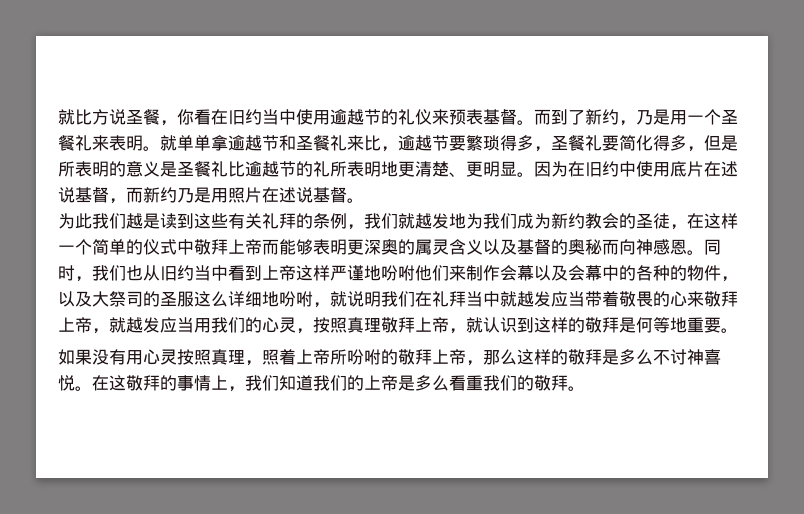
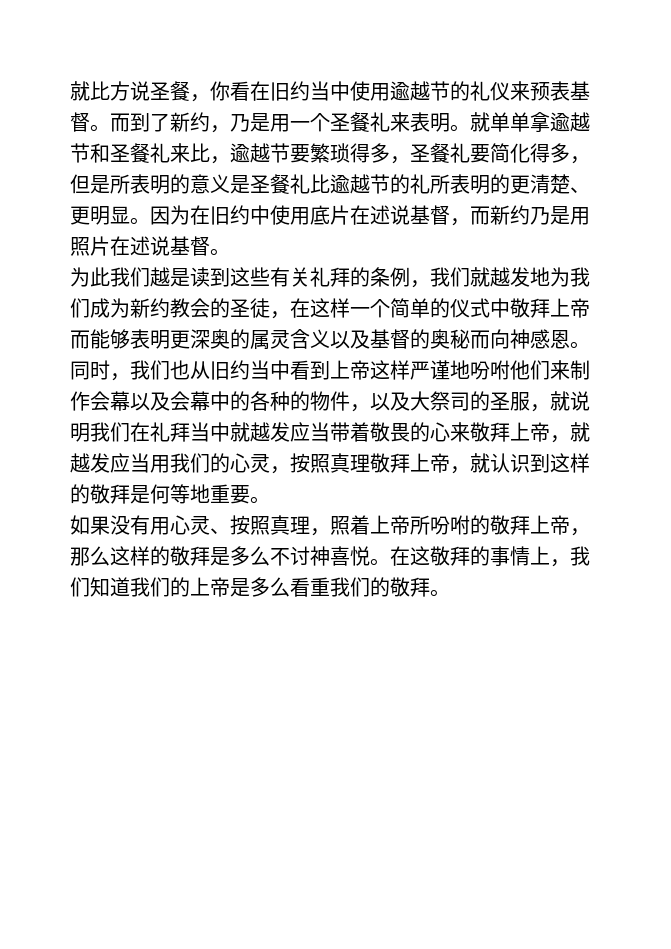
- 就单单拿逾越节和圣餐礼来比，逾越节要繁琐得多，圣餐礼要简化得多，但是所表明的意义是圣餐礼比逾越节的礼所表明地更清楚、更明显。
+ 就单单拿逾越节和圣餐礼来比，逾越节要繁琐得多，圣餐礼要简化得多，但是所表明的意义是圣餐礼比逾越节的礼所表明的更清楚、更明显。
- 同时，我们也从旧约当中看到上帝这样严谨地吩咐他们来制作会幕以及会幕中的各种的物件，以及大祭司的圣服这么详细地吩咐，就说明我们在礼拜当中就越发应当带着敬畏的心来敬拜上帝，就越发应当用我们的心灵，按照真理敬拜上帝，就认识到这样的敬拜是何等地重要。
+ 同时，我们也从旧约当中看到上帝这样严谨地吩咐他们来制作会幕以及会幕中的各种的物件，以及大祭司的圣服，就说明我们在礼拜当中就越发应当带着敬畏的心来敬拜上帝，就越发应当用我们的心灵，按照真理敬拜上帝，就认识到这样的敬拜是何等地重要。
- 如果没有用心灵按照真理，照着上帝所吩咐的敬拜上帝，那么这样的敬拜是多么不讨神喜悦。
+ 如果没有用心灵、按照真理，照着上帝所吩咐的敬拜上帝，那么这样的敬拜是多么不讨神喜悦。

